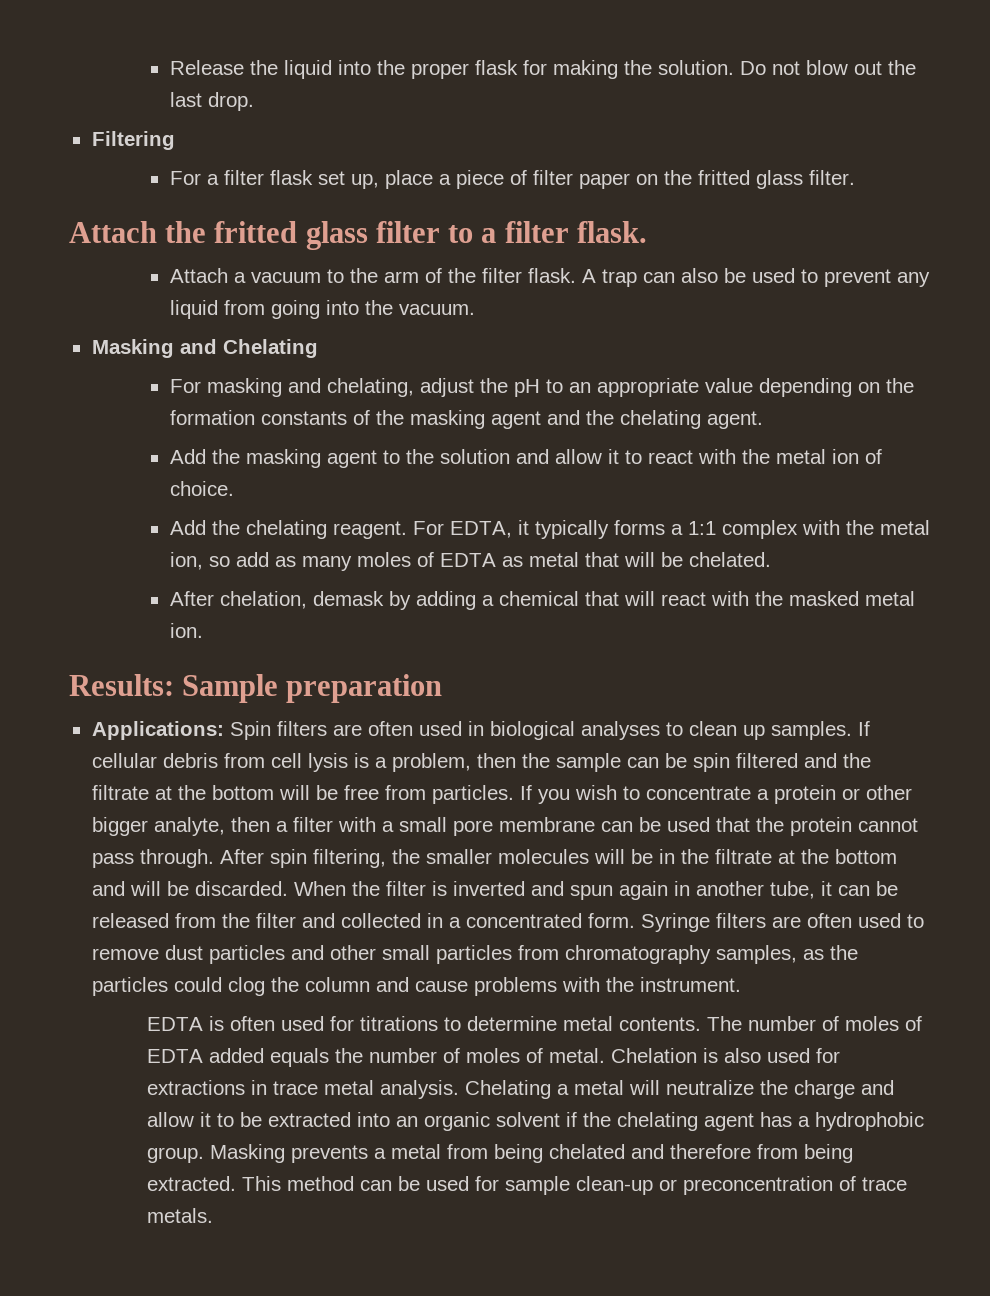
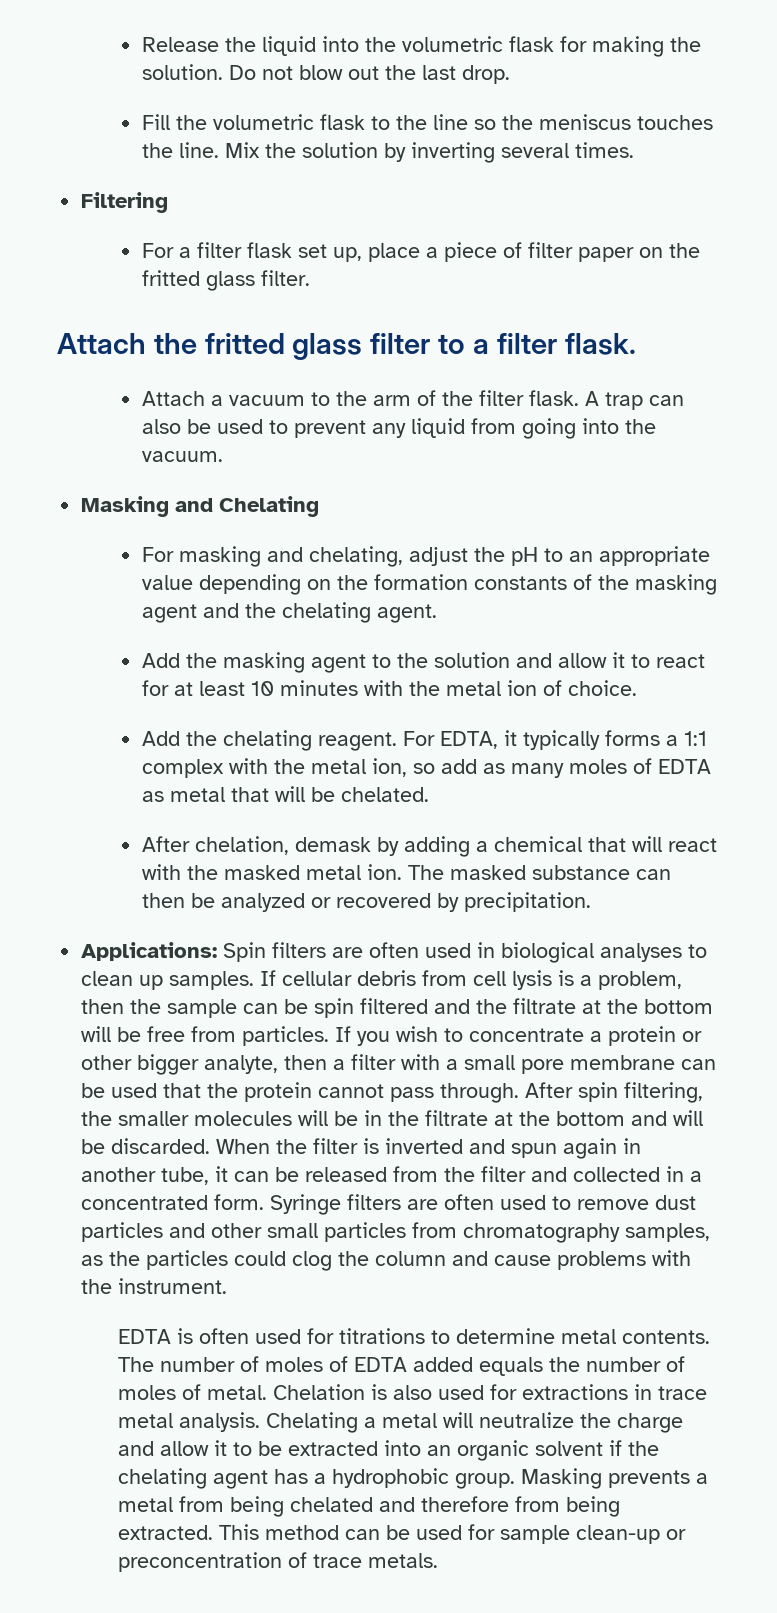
- Release the liquid into the proper flask for making the solution.
+ Release the liquid into the volumetric flask for making the solution.
+ Fill the volumetric flask to the line so the meniscus touches the line. Mix the solution by inverting several times.
- Add the masking agent to the solution and allow it to react with the metal ion of choice.
+ Add the masking agent to the solution and allow it to react for at least 10 minutes with the metal ion of choice.
- After chelation, demask by adding a chemical that will react with the masked metal ion.
- Results: Sample preparation
+ After chelation, demask by adding a chemical that will react with the masked metal ion. The masked substance can then be analyzed or recovered by precipitation.

